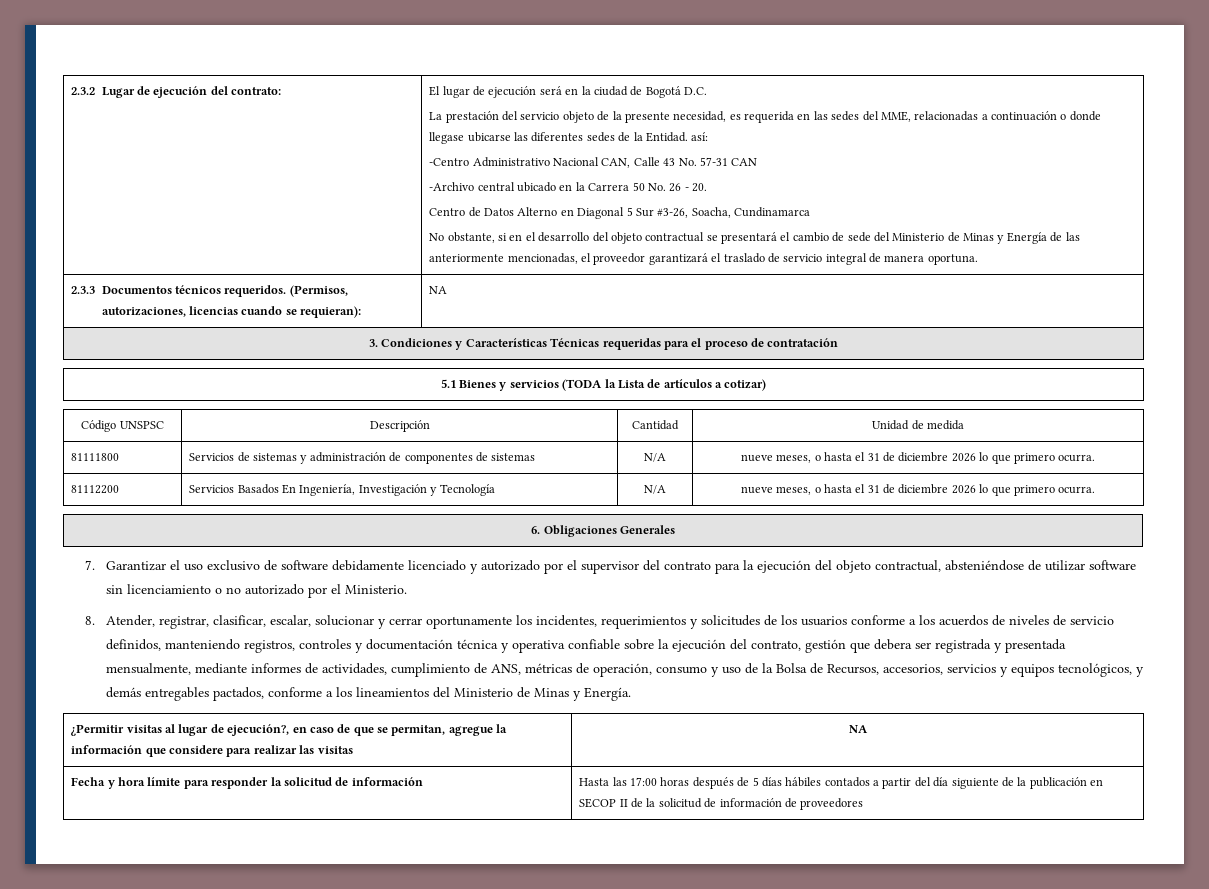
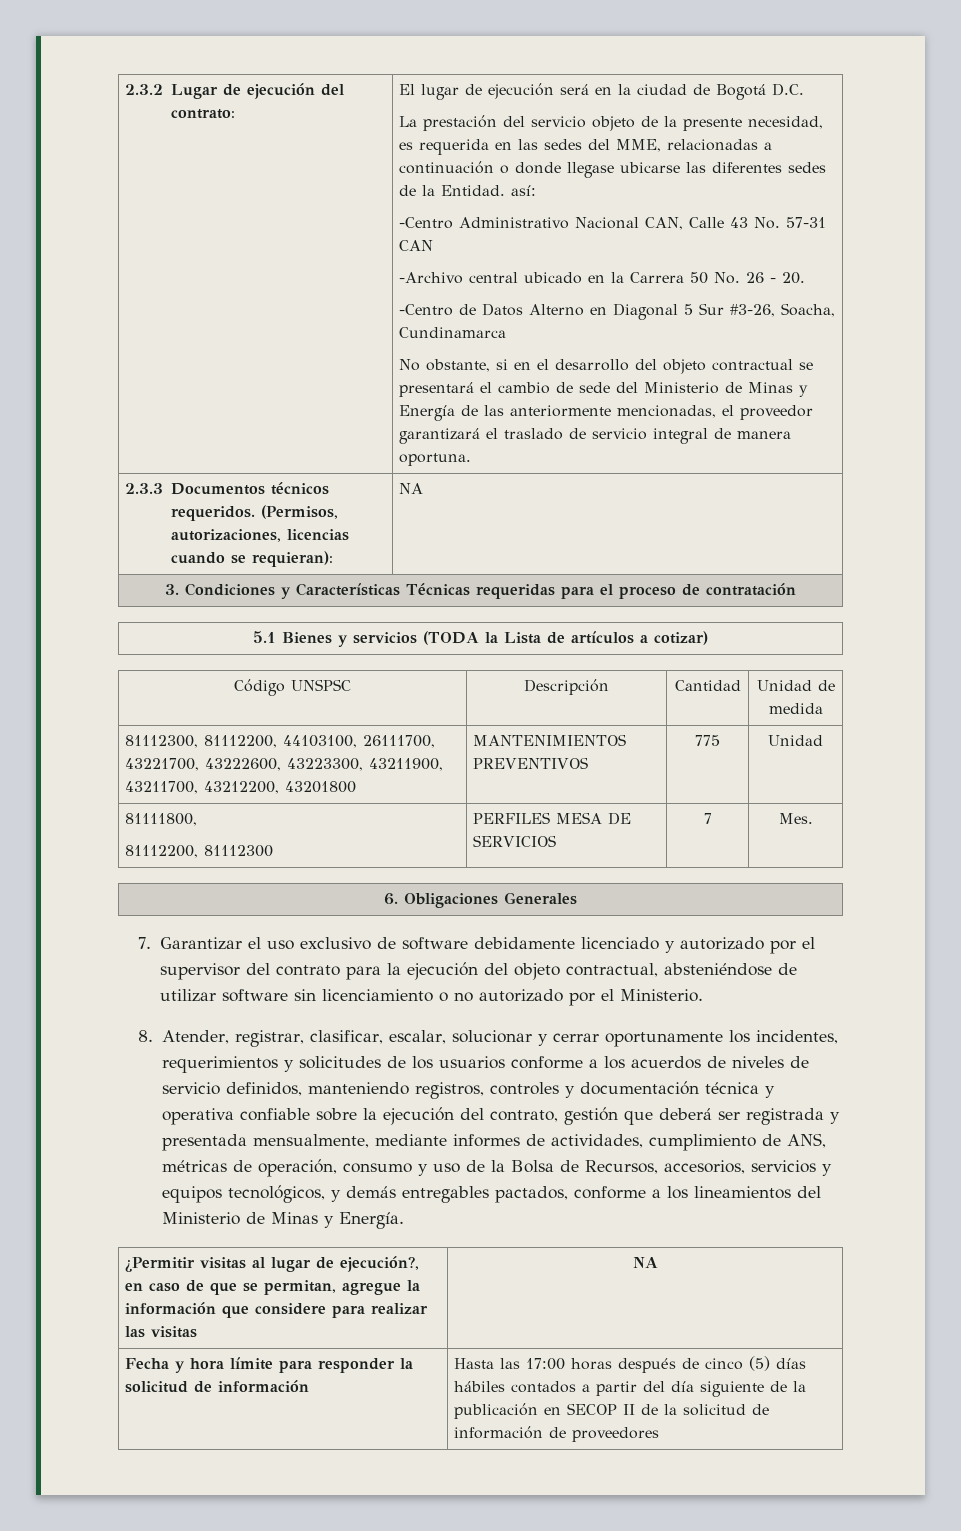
- Centro de Datos Alterno en Diagonal 5 Sur #3-26, Soacha, Cundinamarca
+ -Centro de Datos Alterno en Diagonal 5 Sur #3-26, Soacha, Cundinamarca
- 81111800 | Servicios de sistemas y administración de componentes de sistemas | N/A | nueve meses, o hasta el 31 de diciembre 2026 lo que primero ocurra.
- 81112200 | Servicios Basados En Ingeniería, Investigación y Tecnología | N/A | nueve meses, o hasta el 31 de diciembre 2026 lo que primero ocurra.
+ 81112300, 81112200, 44103100, 26111700, 43221700, 43222600, 43223300, 43211900, 43211700, 43212200, 43201800 | MANTENIMIENTOS PREVENTIVOS | 775 | Unidad
+ 81111800,
+ 81112200, 81112300 | PERFILES MESA DE SERVICIOS | 7 | Mes.
- 8. Atender, registrar, clasificar, escalar, solucionar y cerrar oportunamente los incidentes, requerimientos y solicitudes de los usuarios conforme a los acuerdos de niveles de servicio definidos, manteniendo registros, controles y documentación técnica y operativa confiable sobre la ejecución del contrato, gestión que debera ser registrada y presentada mensualmente, mediante informes de actividades, cumplimiento de ANS, métricas de operación, consumo y uso de la Bolsa de Recursos, accesorios, servicios y equipos tecnológicos, y demás entregables pactados, conforme a los lineamientos del Ministerio de Minas y Energía.
+ 8. Atender, registrar, clasificar, escalar, solucionar y cerrar oportunamente los incidentes, requerimientos y solicitudes de los usuarios conforme a los acuerdos de niveles de servicio definidos, manteniendo registros, controles y documentación técnica y operativa confiable sobre la ejecución del contrato, gestión que deberá ser registrada y presentada mensualmente, mediante informes de actividades, cumplimiento de ANS, métricas de operación, consumo y uso de la Bolsa de Recursos, accesorios, servicios y equipos tecnológicos, y demás entregables pactados, conforme a los lineamientos del Ministerio de Minas y Energía.
- Fecha y hora límite para responder la solicitud de información | Hasta las 17:00 horas después de 5 días hábiles contados a partir del día siguiente de la publicación en SECOP II de la solicitud de información de proveedores
+ Fecha y hora límite para responder la solicitud de información | Hasta las 17:00 horas después de cinco (5) días hábiles contados a partir del día siguiente de la publicación en SECOP II de la solicitud de información de proveedores

